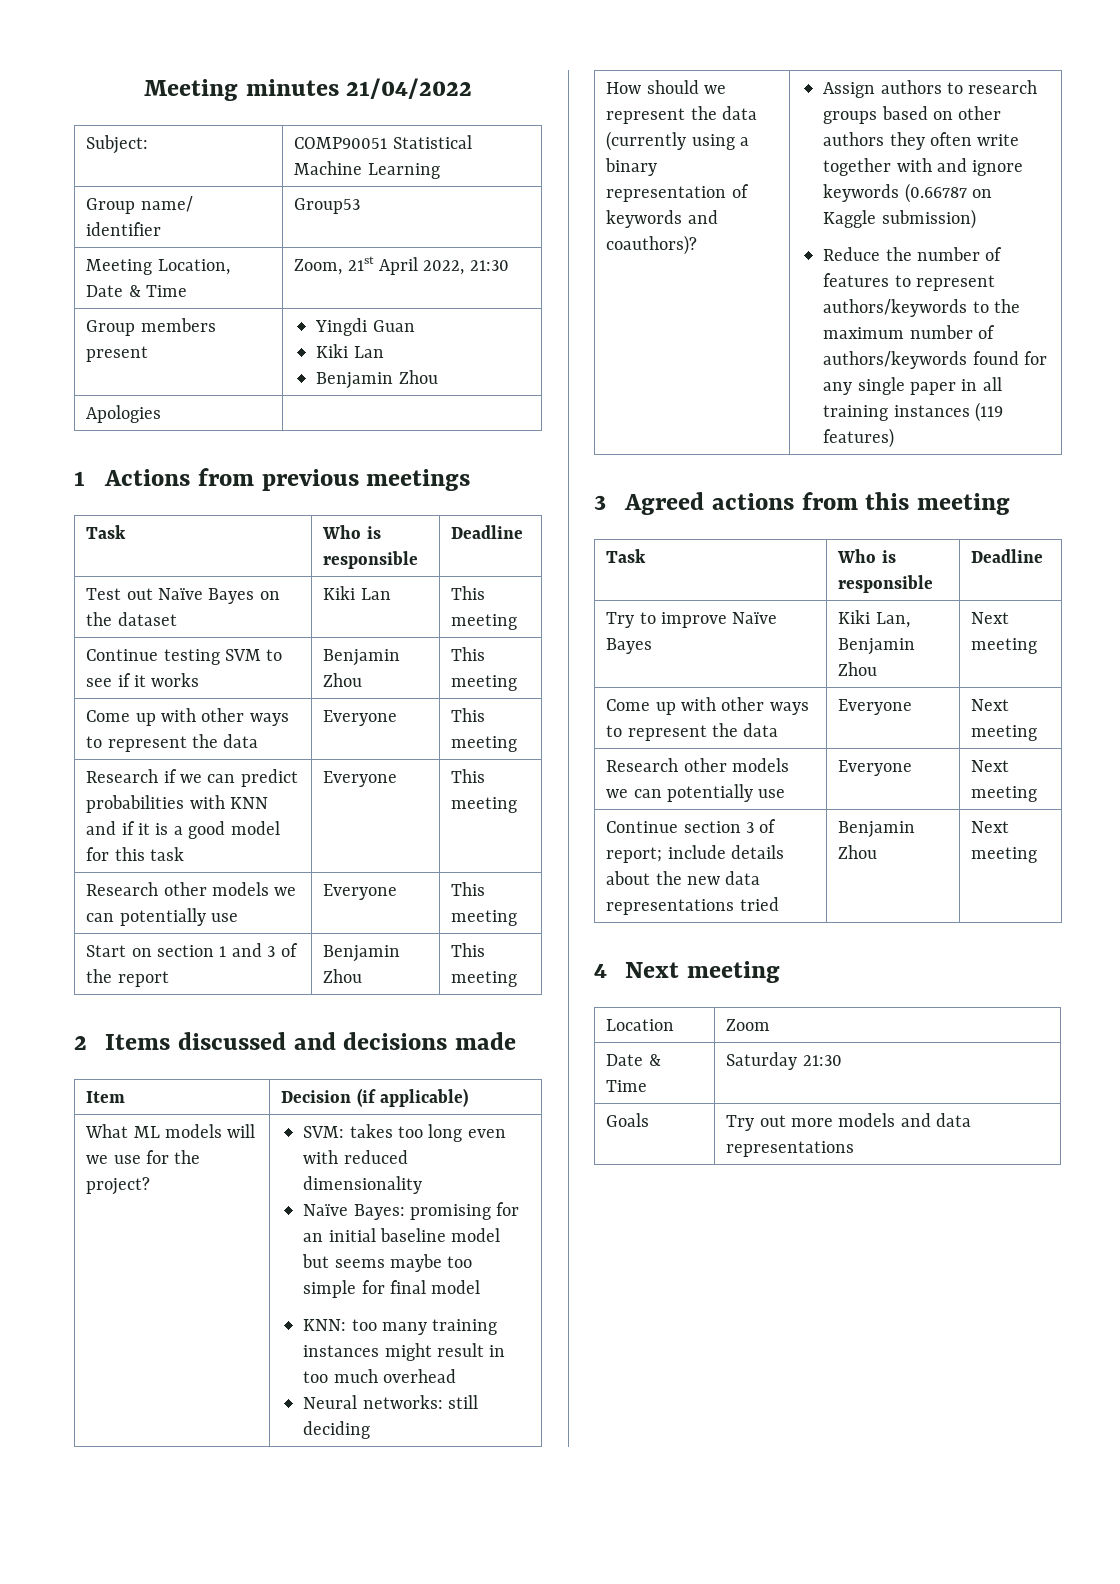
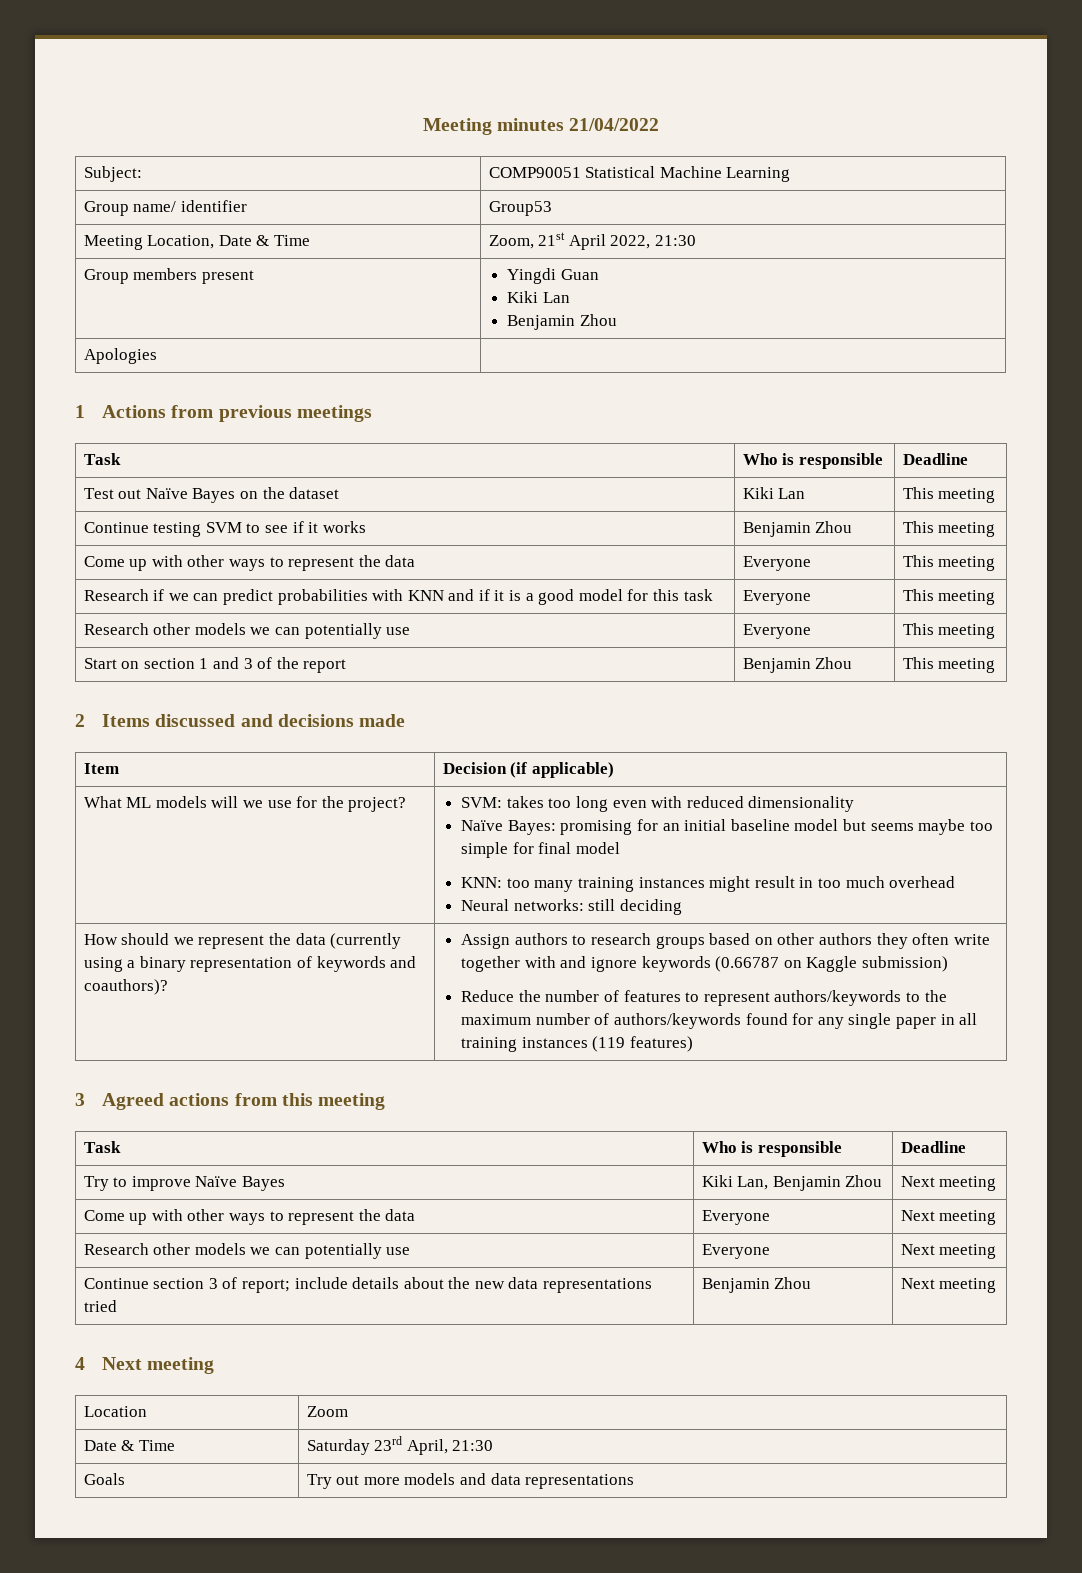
- Date & Time | Saturday 21:30
+ Date & Time | Saturday 23rd April, 21:30

